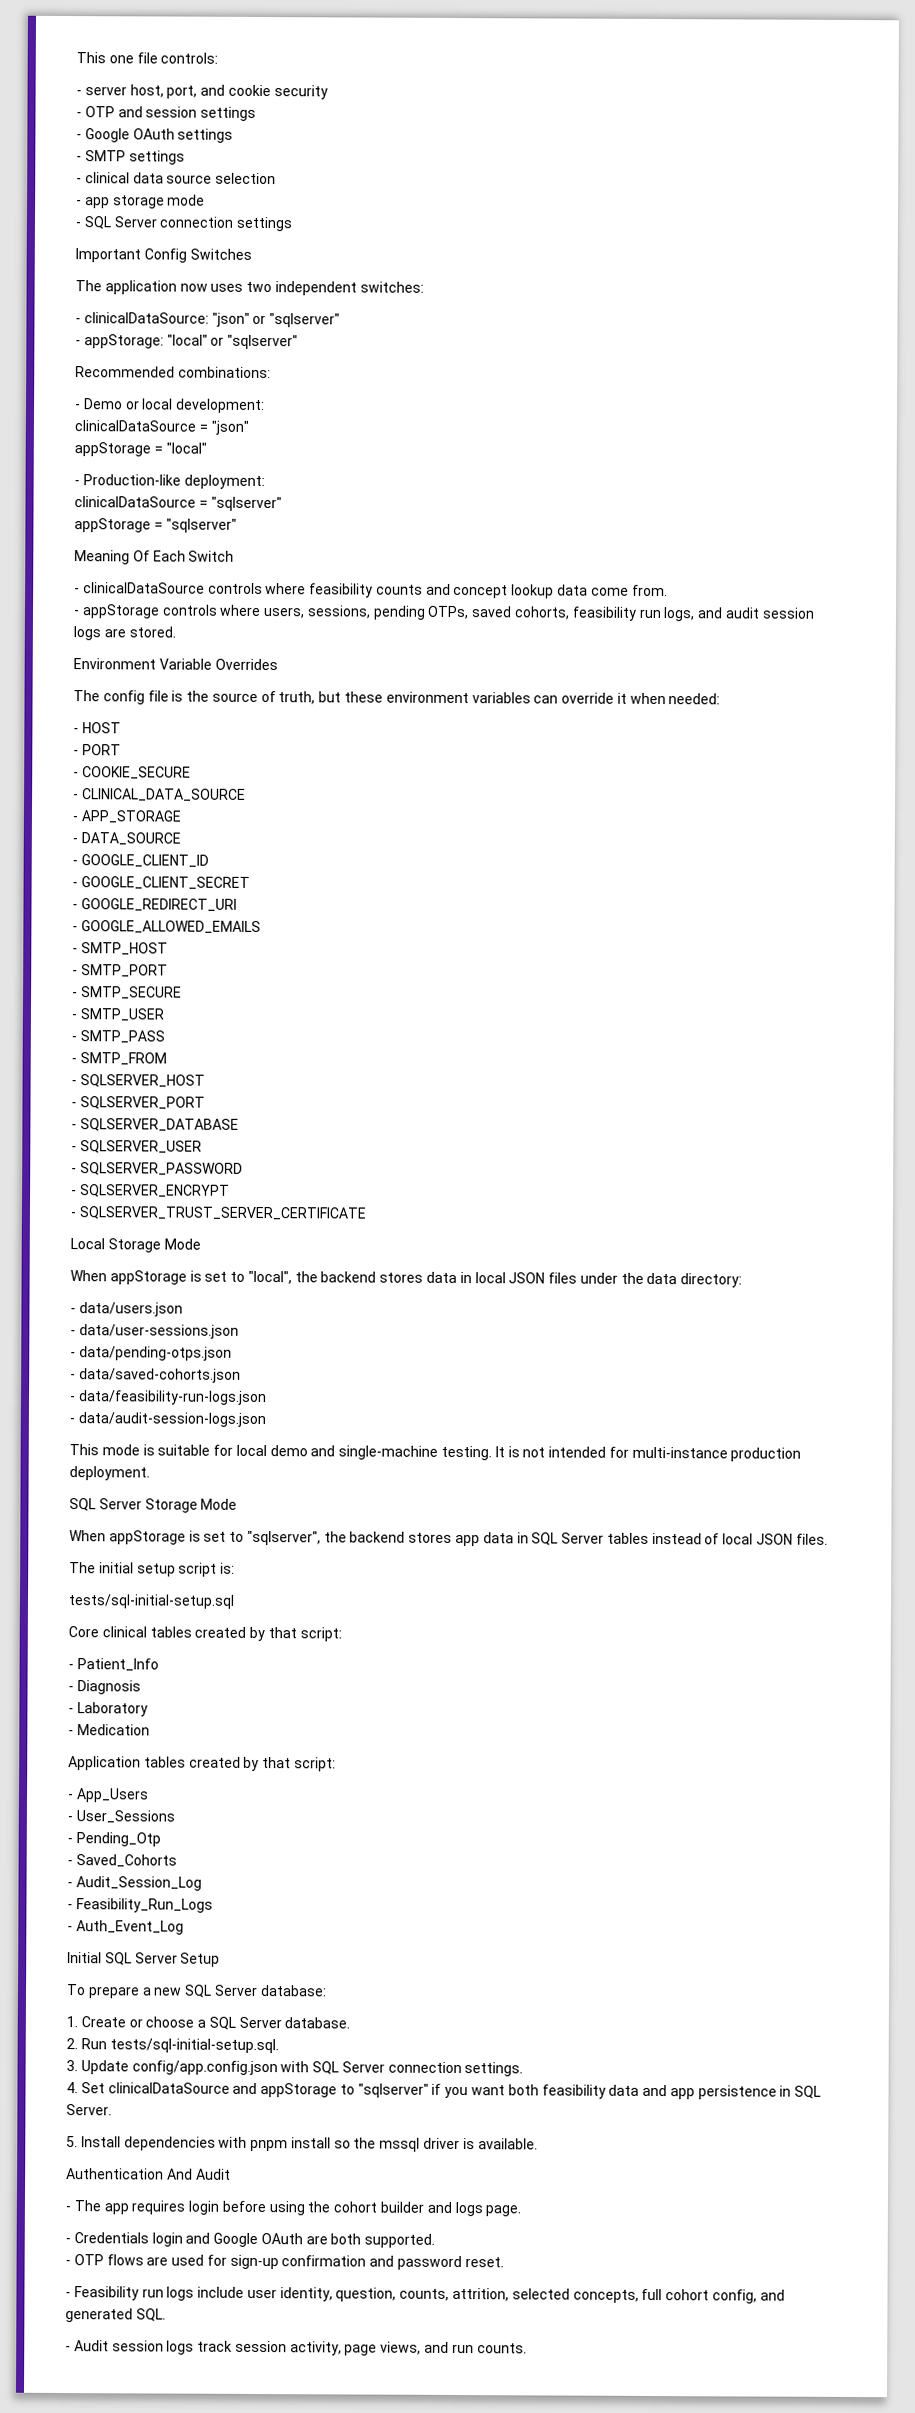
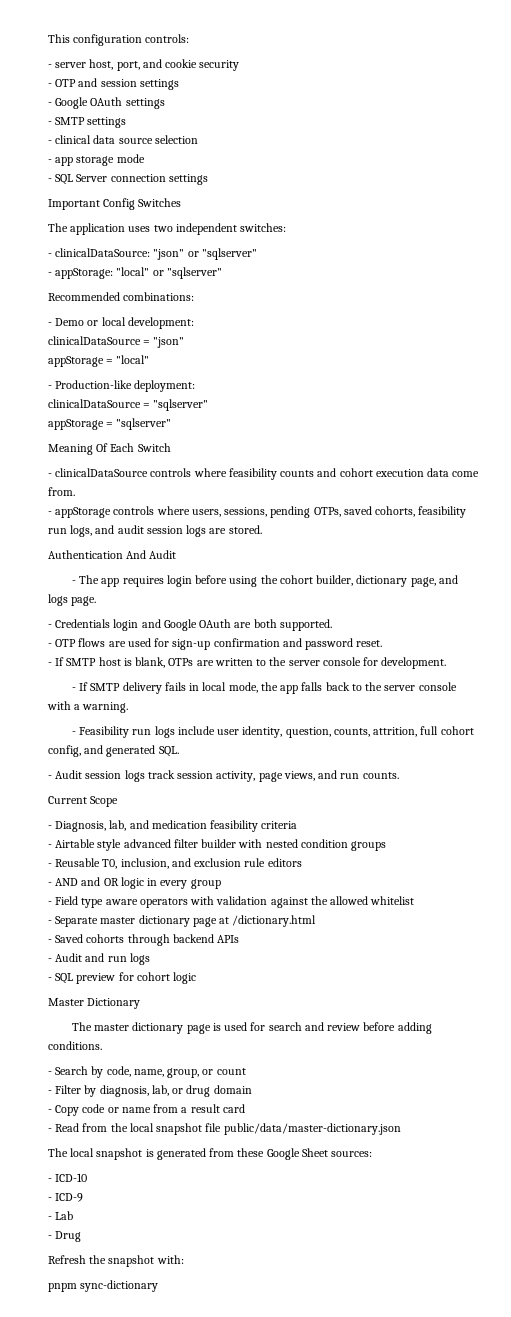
- This one file controls:
+ This configuration controls:
- The application now uses two independent switches:
+ The application uses two independent switches:
- - clinicalDataSource controls where feasibility counts and concept lookup data come from.
+ - clinicalDataSource controls where feasibility counts and cohort execution data come from.
- Environment Variable Overrides
- The config file is the source of truth, but these environment variables can override it when needed:
- - HOST
- - PORT
- - COOKIE_SECURE
- - CLINICAL_DATA_SOURCE
- - APP_STORAGE
- - DATA_SOURCE
- - GOOGLE_CLIENT_ID
- - GOOGLE_CLIENT_SECRET
- - GOOGLE_REDIRECT_URI
- - GOOGLE_ALLOWED_EMAILS
- - SMTP_HOST
- - SMTP_PORT
- - SMTP_SECURE
- - SMTP_USER
- - SMTP_PASS
- - SMTP_FROM
- - SQLSERVER_HOST
- - SQLSERVER_PORT
- - SQLSERVER_DATABASE
- - SQLSERVER_USER
- - SQLSERVER_PASSWORD
- - SQLSERVER_ENCRYPT
- - SQLSERVER_TRUST_SERVER_CERTIFICATE
- Local Storage Mode
- When appStorage is set to "local", the backend stores data in local JSON files under the data directory:
- - data/users.json
- - data/user-sessions.json
- - data/pending-otps.json
- - data/saved-cohorts.json
- - data/feasibility-run-logs.json
- - data/audit-session-logs.json
- This mode is suitable for local demo and single-machine testing. It is not intended for multi-instance production deployment.
- SQL Server Storage Mode
- When appStorage is set to "sqlserver", the backend stores app data in SQL Server tables instead of local JSON files.
- The initial setup script is:
- tests/sql-initial-setup.sql
- Core clinical tables created by that script:
- - Patient_Info
- - Diagnosis
- - Laboratory
- - Medication
- Application tables created by that script:
- - App_Users
- - User_Sessions
- - Pending_Otp
- - Saved_Cohorts
- - Audit_Session_Log
- - Feasibility_Run_Logs
- - Auth_Event_Log
- Initial SQL Server Setup
- To prepare a new SQL Server database:
- 1. Create or choose a SQL Server database.
- 2. Run tests/sql-initial-setup.sql.
- 3. Update config/app.config.json with SQL Server connection settings.
- 4. Set clinicalDataSource and appStorage to "sqlserver" if you want both feasibility data and app persistence in SQL Server.
- 5. Install dependencies with pnpm install so the mssql driver is available.
- - The app requires login before using the cohort builder and logs page.
+ - The app requires login before using the cohort builder, dictionary page, and logs page.
+ - If SMTP host is blank, OTPs are written to the server console for development.
+ - If SMTP delivery fails in local mode, the app falls back to the server console with a warning.
- - Feasibility run logs include user identity, question, counts, attrition, selected concepts, full cohort config, and generated SQL.
+ - Feasibility run logs include user identity, question, counts, attrition, full cohort config, and generated SQL.
+ Current Scope
+ - Diagnosis, lab, and medication feasibility criteria
+ - Airtable style advanced filter builder with nested condition groups
+ - Reusable T0, inclusion, and exclusion rule editors
+ - AND and OR logic in every group
+ - Field type aware operators with validation against the allowed whitelist
+ - Separate master dictionary page at /dictionary.html
+ - Saved cohorts through backend APIs
+ - Audit and run logs
+ - SQL preview for cohort logic
+ Master Dictionary
+ The master dictionary page is used for search and review before adding conditions.
+ - Search by code, name, group, or count
+ - Filter by diagnosis, lab, or drug domain
+ - Copy code or name from a result card
+ - Read from the local snapshot file public/data/master-dictionary.json
+ The local snapshot is generated from these Google Sheet sources:
+ - ICD-10
+ - ICD-9
+ - Lab
+ - Drug
+ Refresh the snapshot with:
+ pnpm sync-dictionary

